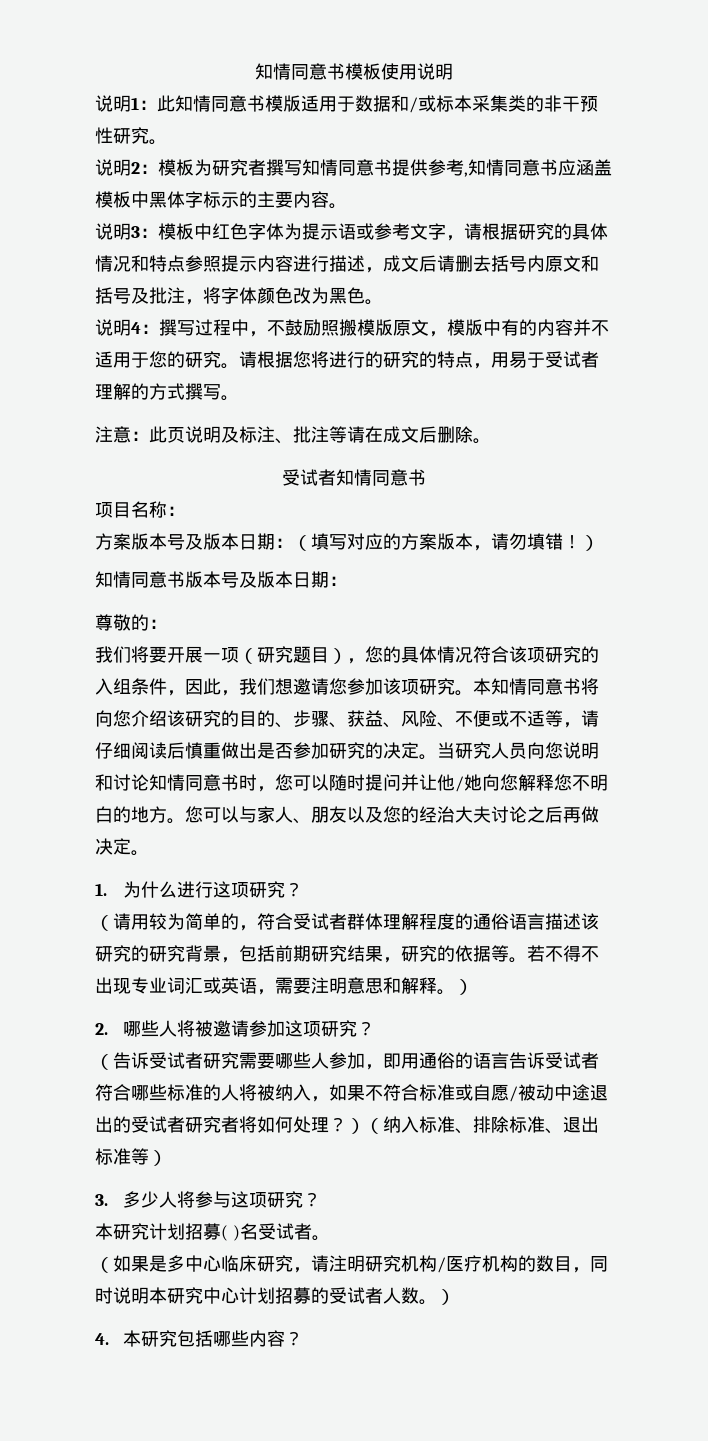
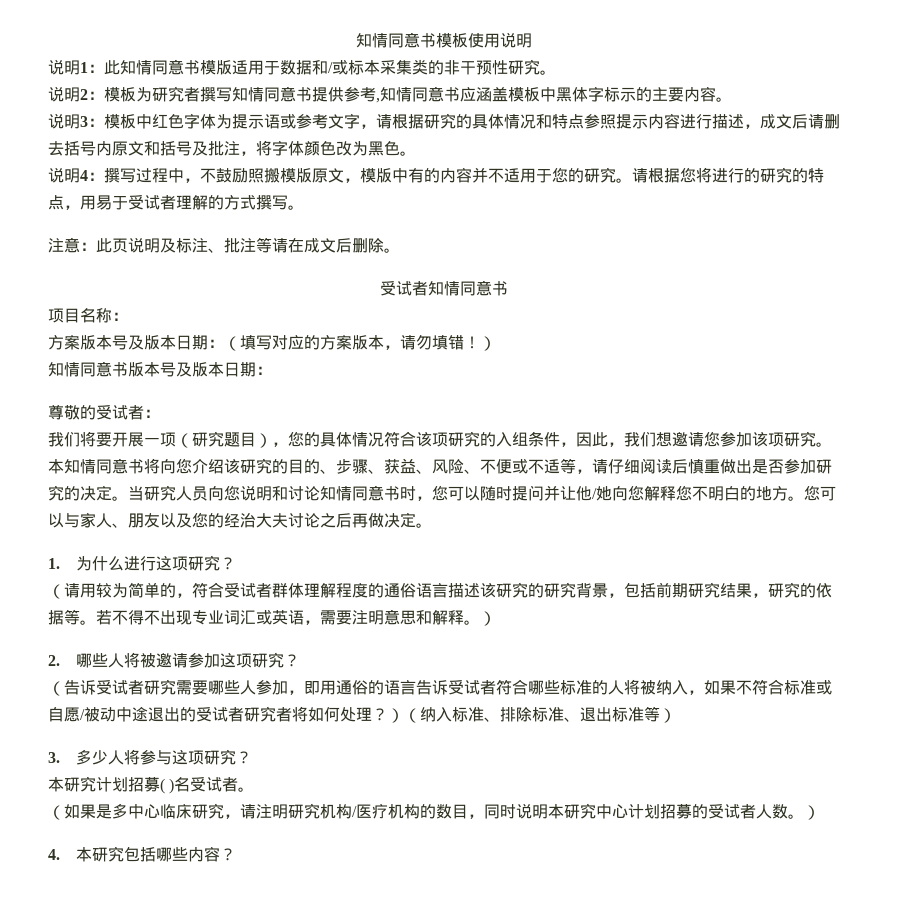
- 尊敬的：
+ 尊敬的受试者：

